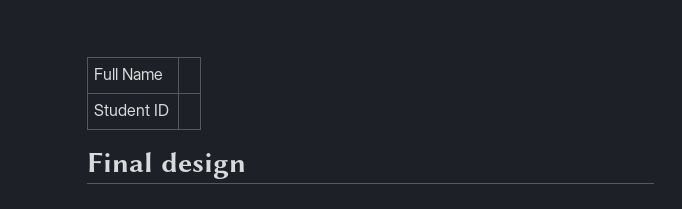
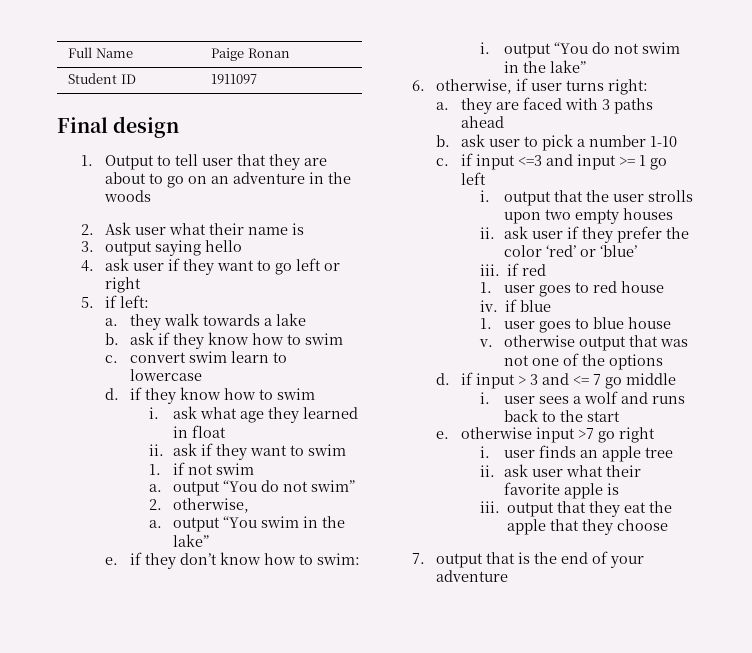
- Full Name |
+ Full Name | Paige Ronan
- Student ID |
+ Student ID | 1911097
+ 1. Output to tell user that they are about to go on an adventure in the woods
+ 2. Ask user what their name is
+ 3. output saying hello
+ 4. ask user if they want to go left or right
+ 5. if left:
+ a. they walk towards a lake
+ b. ask if they know how to swim
+ c. convert swim learn to lowercase
+ d. if they know how to swim
+ i. ask what age they learned in float
+ ii. ask if they want to swim
+ 1. if not swim
+ a. output “You do not swim”
+ 2. otherwise,
+ a. output “You swim in the lake”
+ e. if they don’t know how to swim:
+ i. output “You do not swim in the lake”
+ 6. otherwise, if user turns right:
+ a. they are faced with 3 paths ahead
+ b. ask user to pick a number 1-10
+ c. if input <=3 and input >= 1 go left
+ i. output that the user strolls upon two empty houses
+ ii. ask user if they prefer the color ‘red’ or ‘blue’
+ iii. if red
+ 1. user goes to red house
+ iv. if blue
+ 1. user goes to blue house
+ v. otherwise output that was not one of the options
+ d. if input > 3 and <= 7 go middle
+ i. user sees a wolf and runs back to the start
+ e. otherwise input >7 go right
+ i. user finds an apple tree
+ ii. ask user what their favorite apple is
+ iii. output that they eat the apple that they choose
+ 7. output that is the end of your adventure

